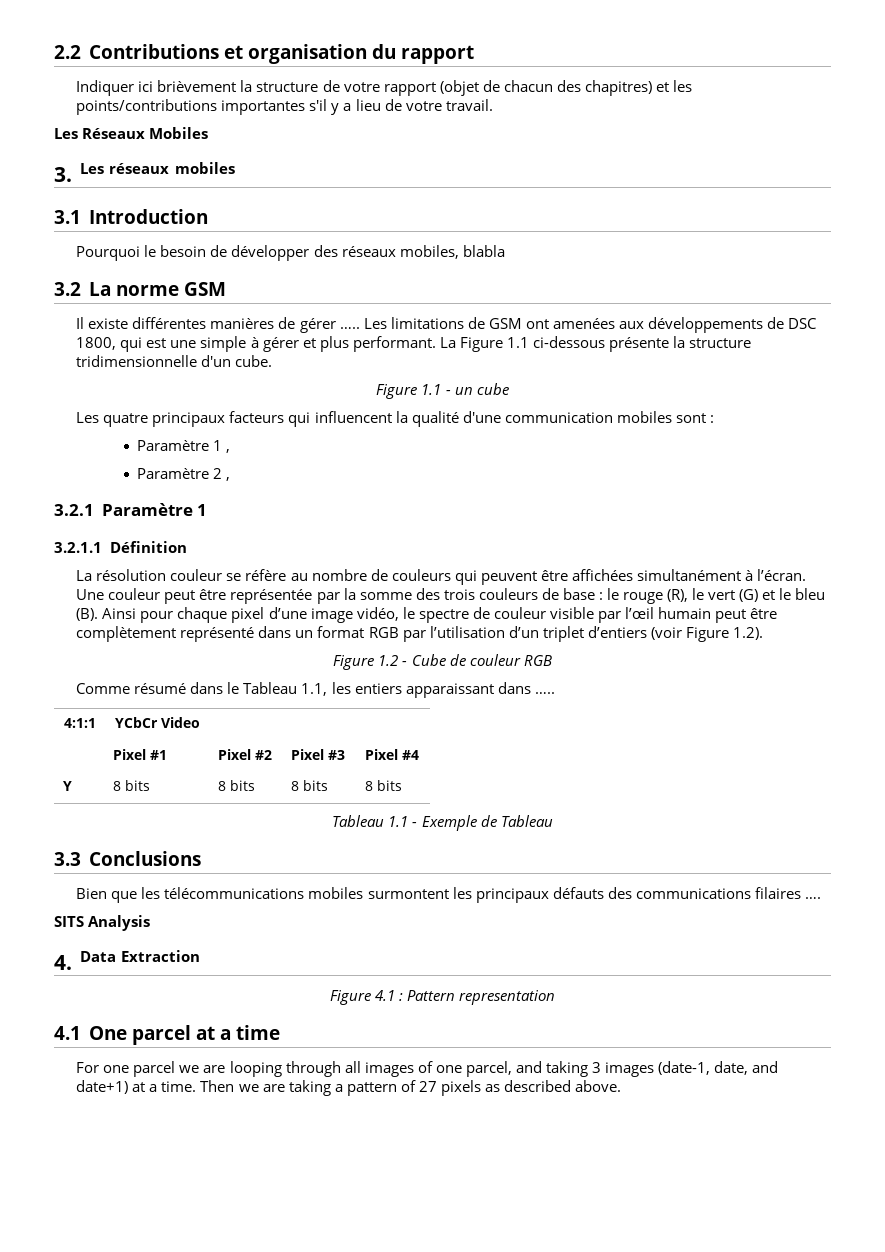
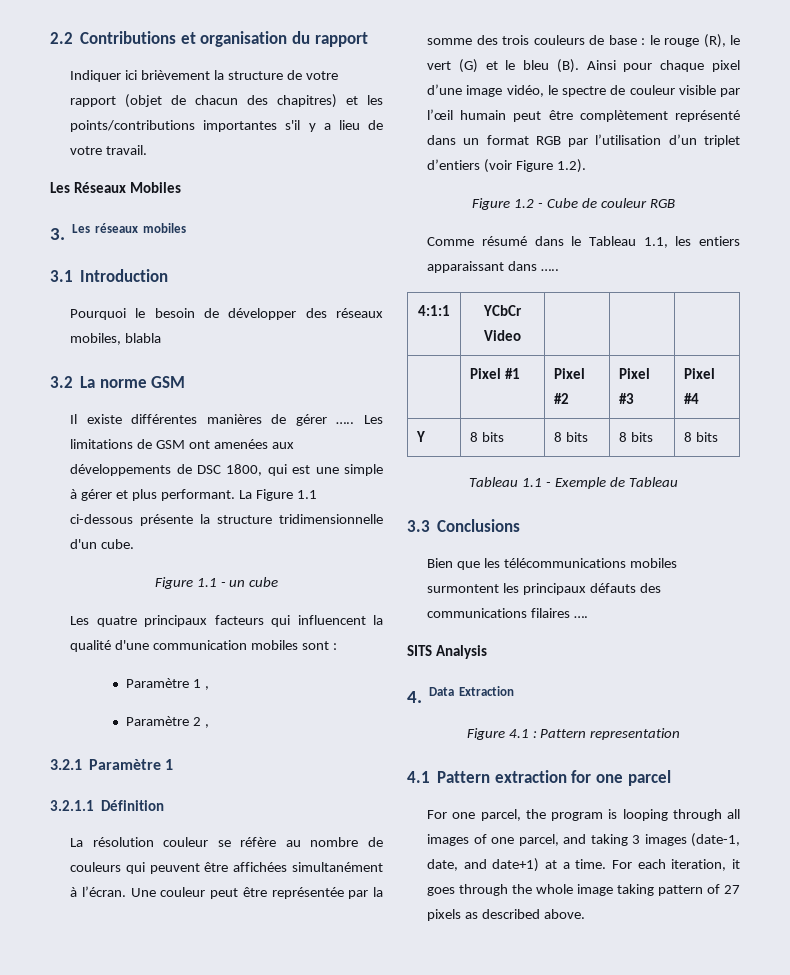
- 4.1 One parcel at a time
- For one parcel we are looping through all images of one parcel, and taking 3 images (date-1, date, and date+1) at a time.
+ 4.1 Pattern extraction for one parcel
+ For one parcel, the program is looping through all images of one parcel, and taking 3 images (date-1, date, and date+1) at a time.
- Then we are taking a pattern of 27 pixels as described above.
+ For each iteration, it goes through the whole image taking pattern of 27 pixels as described above.

